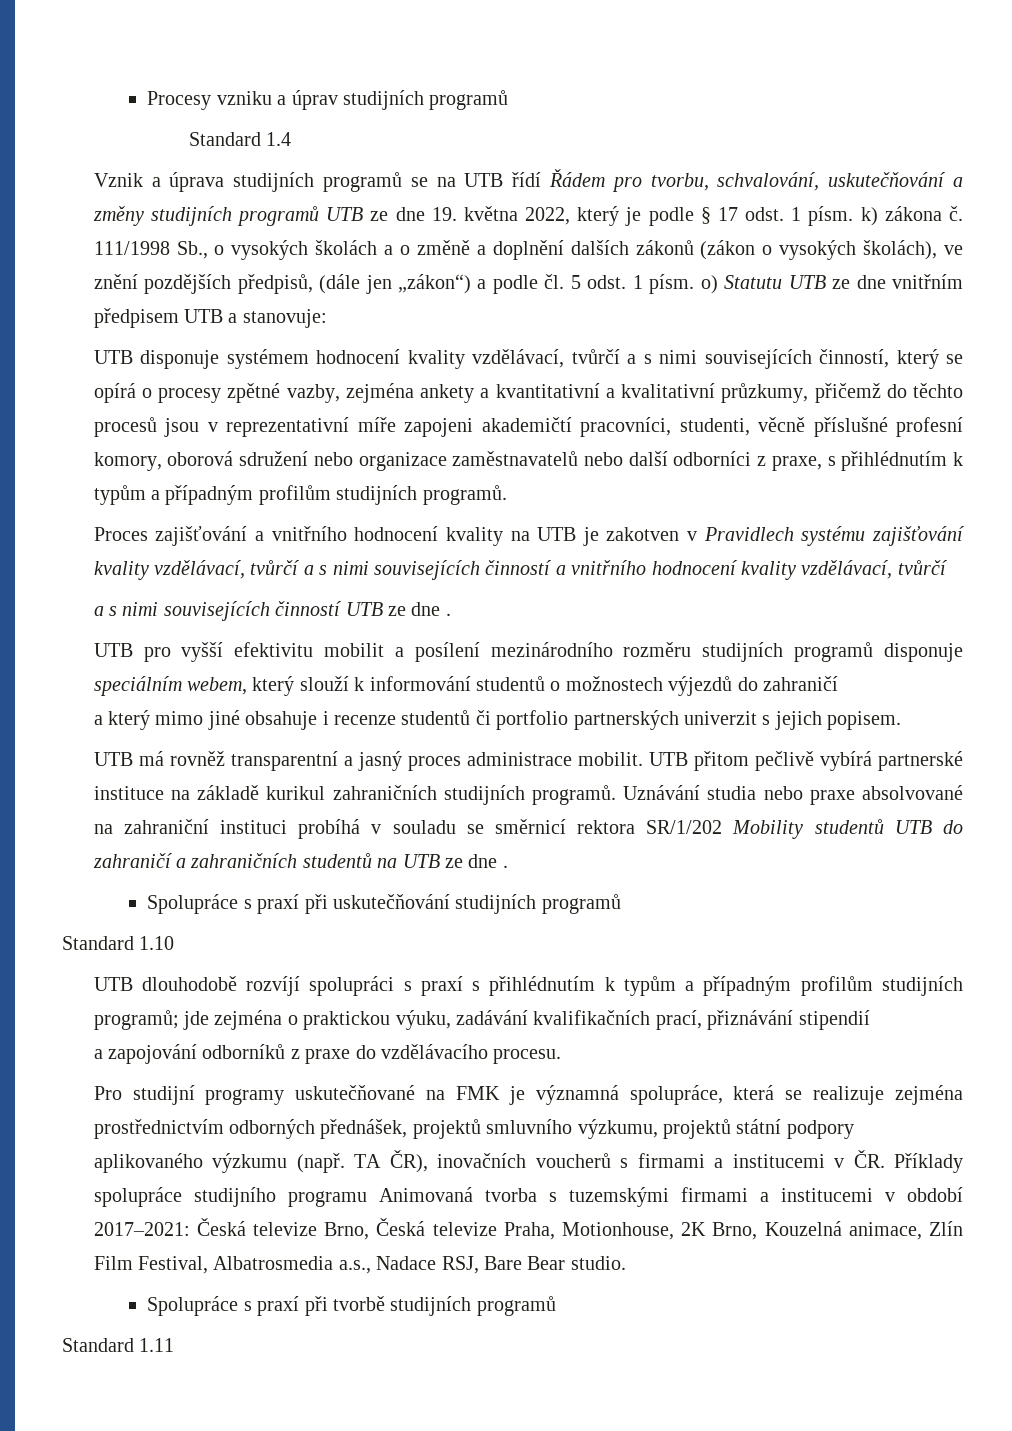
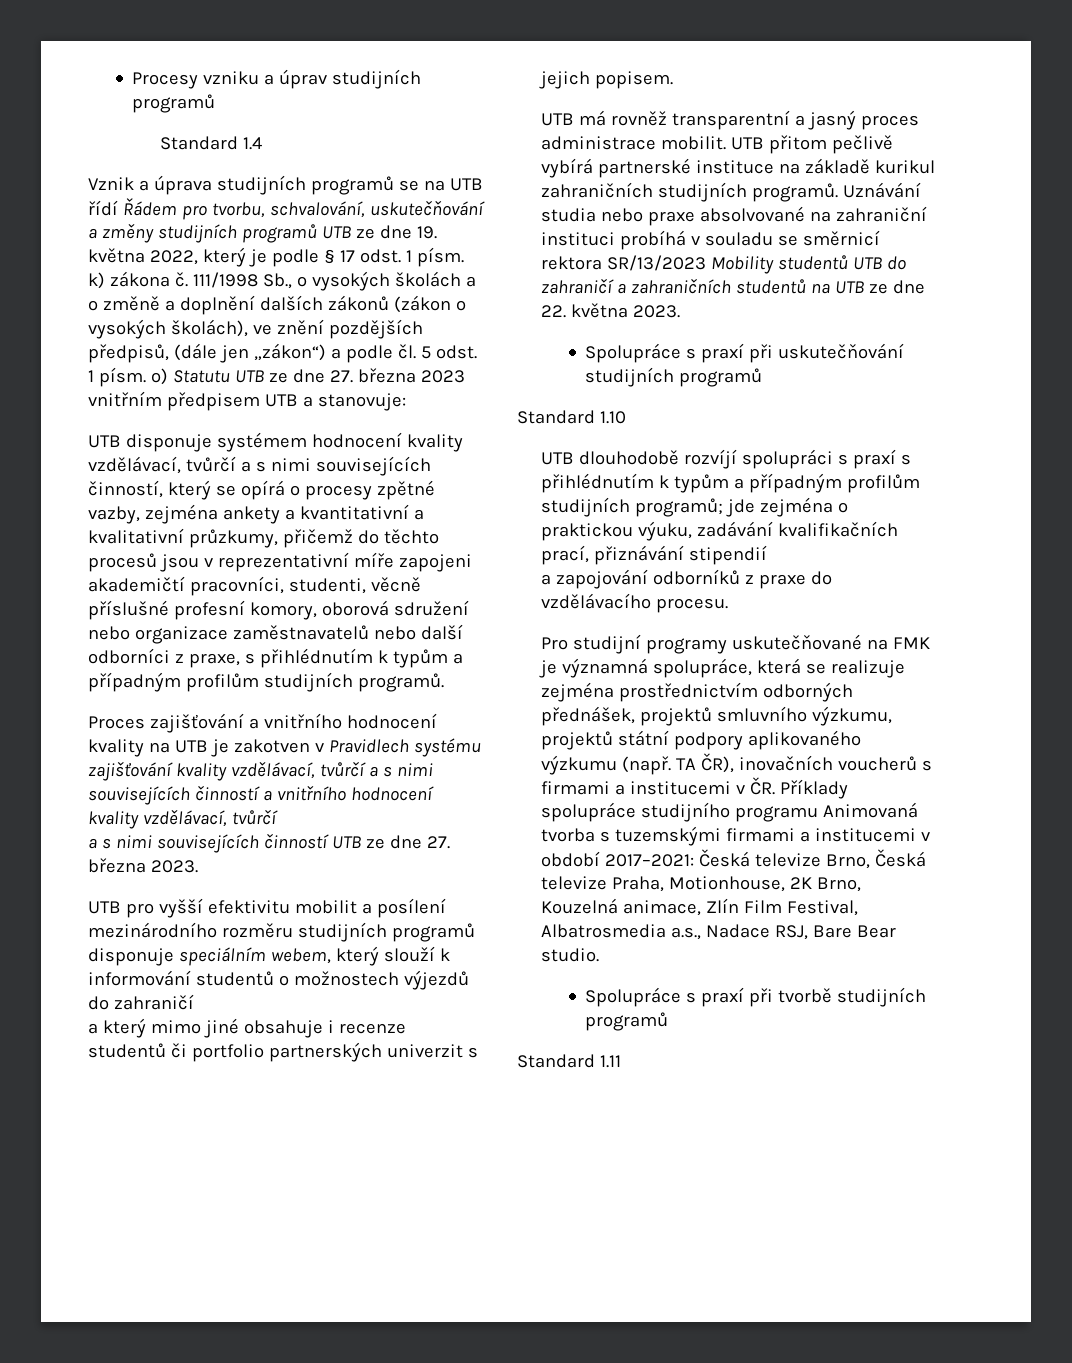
- 111/1998 Sb., o vysokých školách a o změně a doplnění dalších zákonů (zákon o vysokých školách), ve znění pozdějších předpisů, (dále jen „zákon“) a podle čl. 5 odst. 1 písm. o) Statutu UTB ze dne vnitřním předpisem UTB a stanovuje:
+ 111/1998 Sb., o vysokých školách a o změně a doplnění dalších zákonů (zákon o vysokých školách), ve znění pozdějších předpisů, (dále jen „zákon“) a podle čl. 5 odst. 1 písm. o) Statutu UTB ze dne 27. března 2023 vnitřním předpisem UTB a stanovuje:
- a s nimi souvisejících činností UTB ze dne .
+ a s nimi souvisejících činností UTB ze dne 27. března 2023.
- Uznávání studia nebo praxe absolvované na zahraniční instituci probíhá v souladu se směrnicí rektora SR/1/202 Mobility studentů UTB do zahraničí a zahraničních studentů na UTB ze dne .
+ Uznávání studia nebo praxe absolvované na zahraniční instituci probíhá v souladu se směrnicí rektora SR/13/2023 Mobility studentů UTB do zahraničí a zahraničních studentů na UTB ze dne 22. května 2023.

